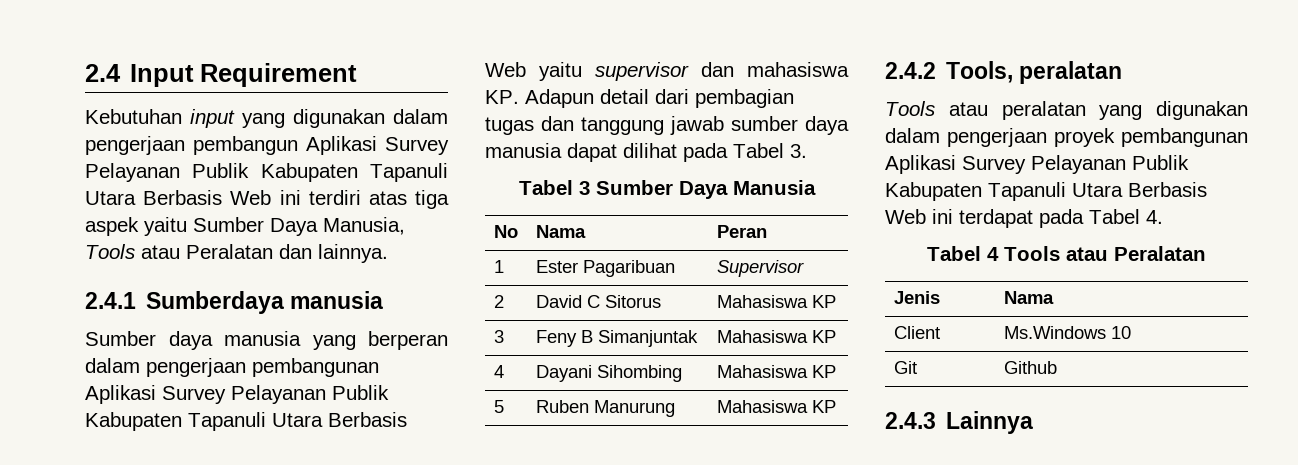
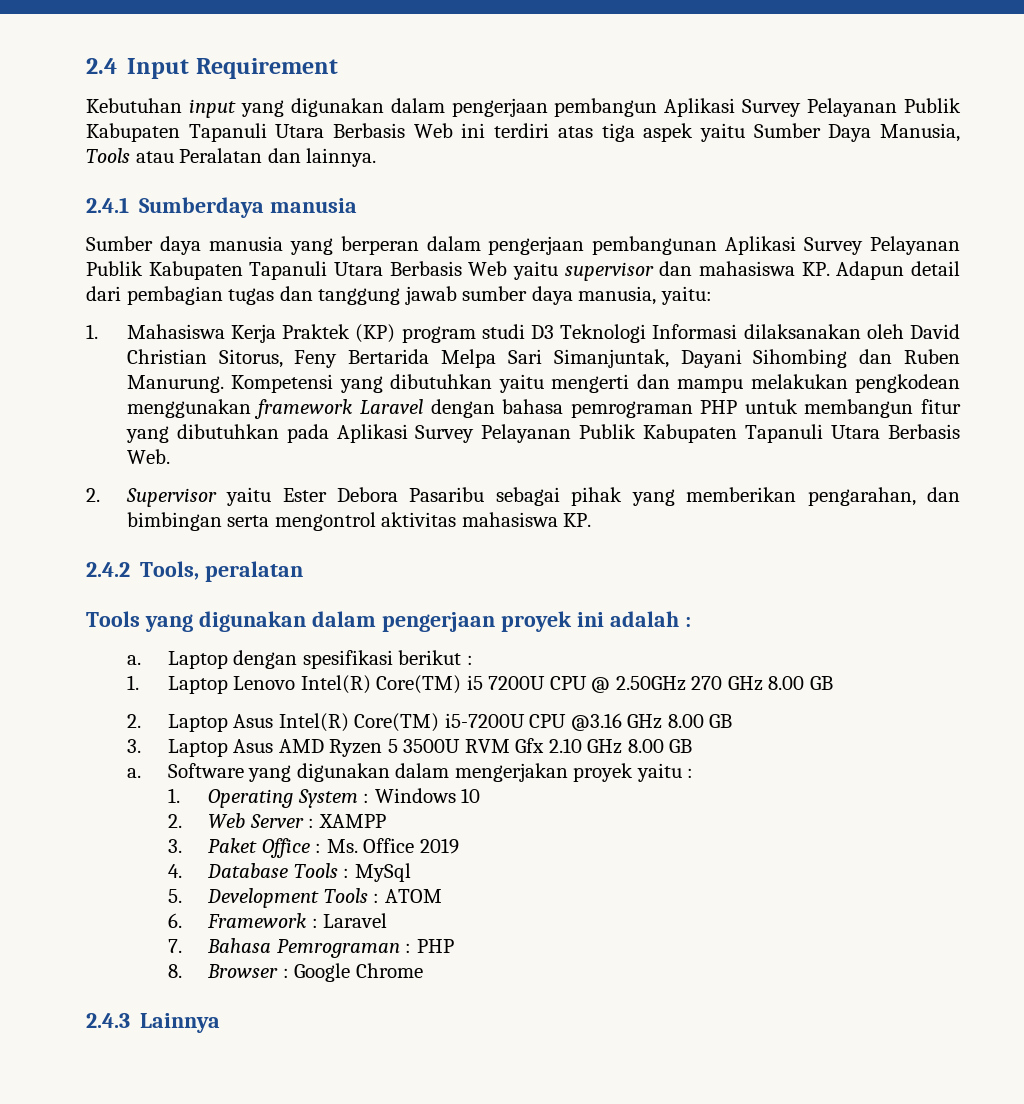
- Sumber daya manusia yang berperan dalam pengerjaan pembangunan Aplikasi Survey Pelayanan Publik Kabupaten Tapanuli Utara Berbasis Web yaitu supervisor dan mahasiswa KP. Adapun detail dari pembagian tugas dan tanggung jawab sumber daya manusia dapat dilihat pada Tabel 3.
- Tabel 3 Sumber Daya Manusia
- No | Nama | Peran
- 1 | Ester Pagaribuan | Supervisor
- 2 | David C Sitorus | Mahasiswa KP
- 3 | Feny B Simanjuntak | Mahasiswa KP
- 4 | Dayani Sihombing | Mahasiswa KP
- 5 | Ruben Manurung | Mahasiswa KP
+ Sumber daya manusia yang berperan dalam pengerjaan pembangunan Aplikasi Survey Pelayanan Publik Kabupaten Tapanuli Utara Berbasis Web yaitu supervisor dan mahasiswa KP. Adapun detail dari pembagian tugas dan tanggung jawab sumber daya manusia, yaitu:
+ 1. Mahasiswa Kerja Praktek (KP) program studi D3 Teknologi Informasi dilaksanakan oleh David Christian Sitorus, Feny Bertarida Melpa Sari Simanjuntak, Dayani Sihombing dan Ruben Manurung. Kompetensi yang dibutuhkan yaitu mengerti dan mampu melakukan pengkodean menggunakan framework Laravel dengan bahasa pemrograman PHP untuk membangun fitur yang dibutuhkan pada Aplikasi Survey Pelayanan Publik Kabupaten Tapanuli Utara Berbasis Web.
+ 2. Supervisor yaitu Ester Debora Pasaribu sebagai pihak yang memberikan pengarahan, dan bimbingan serta mengontrol aktivitas mahasiswa KP.
  2.4.2 Tools, peralatan
- Tools atau peralatan yang digunakan dalam pengerjaan proyek pembangunan Aplikasi Survey Pelayanan Publik Kabupaten Tapanuli Utara Berbasis Web ini terdapat pada Tabel 4.
- Tabel 4 Tools atau Peralatan
- Jenis | Nama
- Client | Ms.Windows 10
- Git | Github
+ Tools yang digunakan dalam pengerjaan proyek ini adalah :
+ a. Laptop dengan spesifikasi berikut :
+ 1. Laptop Lenovo Intel(R) Core(TM) i5 7200U CPU @ 2.50GHz 270 GHz 8.00 GB
+ 2. Laptop Asus Intel(R) Core(TM) i5-7200U CPU @3.16 GHz 8.00 GB
+ 3. Laptop Asus AMD Ryzen 5 3500U RVM Gfx 2.10 GHz 8.00 GB
+ a. Software yang digunakan dalam mengerjakan proyek yaitu :
+ 1. Operating System : Windows 10
+ 2. Web Server : XAMPP
+ 3. Paket Office : Ms. Office 2019
+ 4. Database Tools : MySql
+ 5. Development Tools : ATOM
+ 6. Framework : Laravel
+ 7. Bahasa Pemrograman : PHP
+ 8. Browser : Google Chrome

